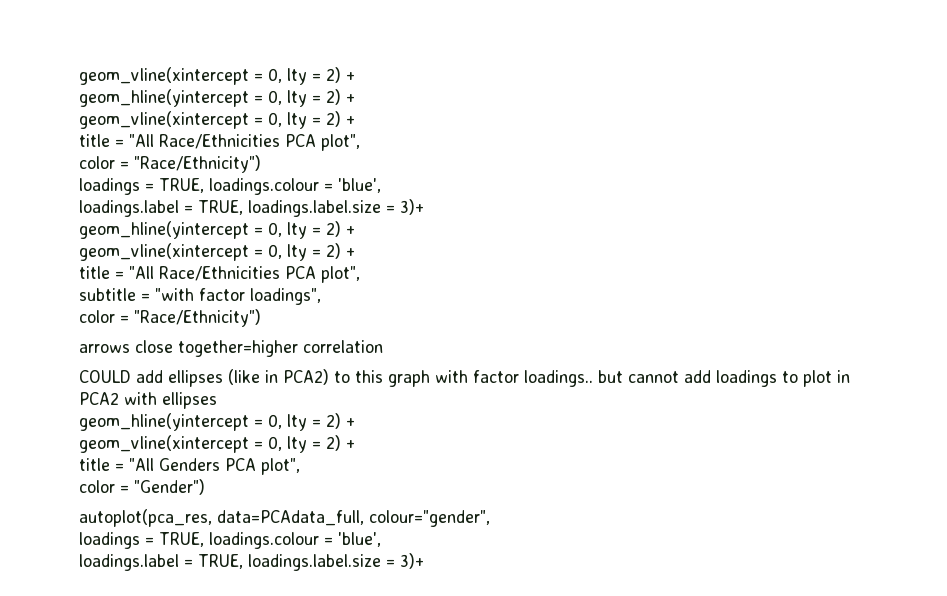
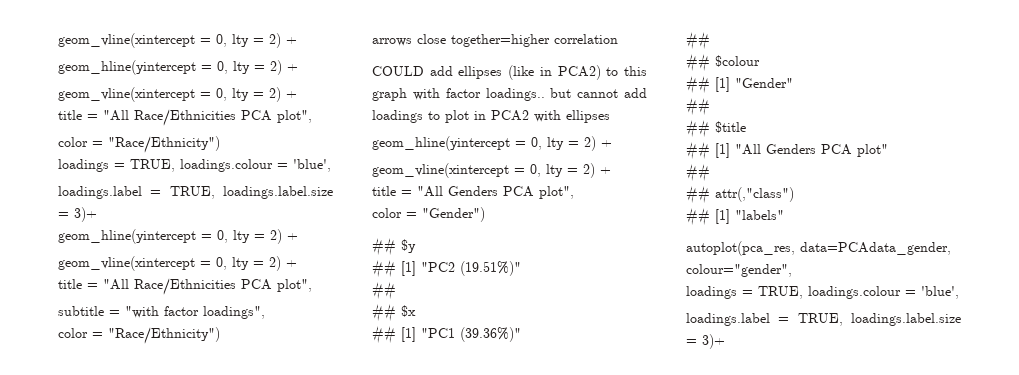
+ ## $y
+ ## [1] "PC2 (19.51%)"
+ ##
+ ## $x
+ ## [1] "PC1 (39.36%)"
+ ##
+ ## $colour
+ ## [1] "Gender"
+ ##
+ ## $title
+ ## [1] "All Genders PCA plot"
+ ##
+ ## attr(,"class")
+ ## [1] "labels"
- autoplot(pca_res, data=PCAdata_full, colour="gender",
+ autoplot(pca_res, data=PCAdata_gender, colour="gender",

